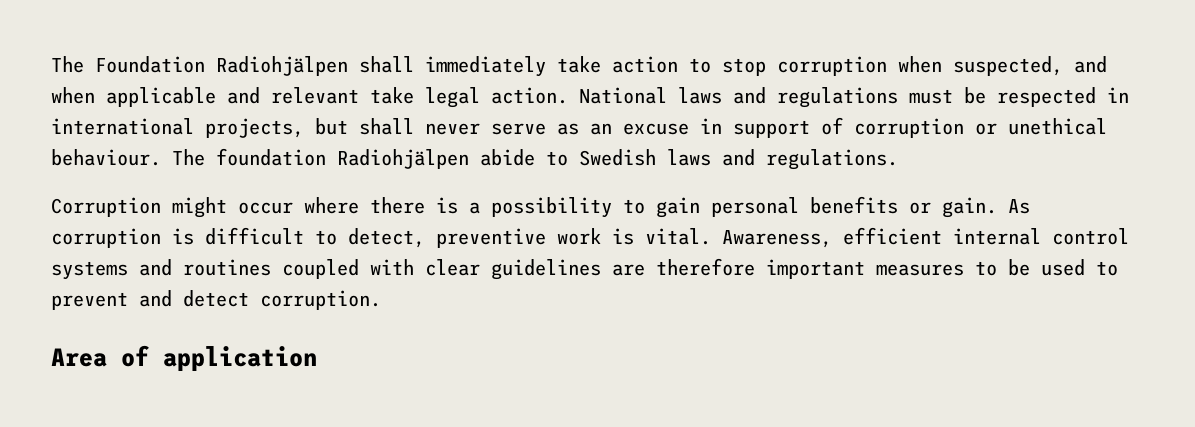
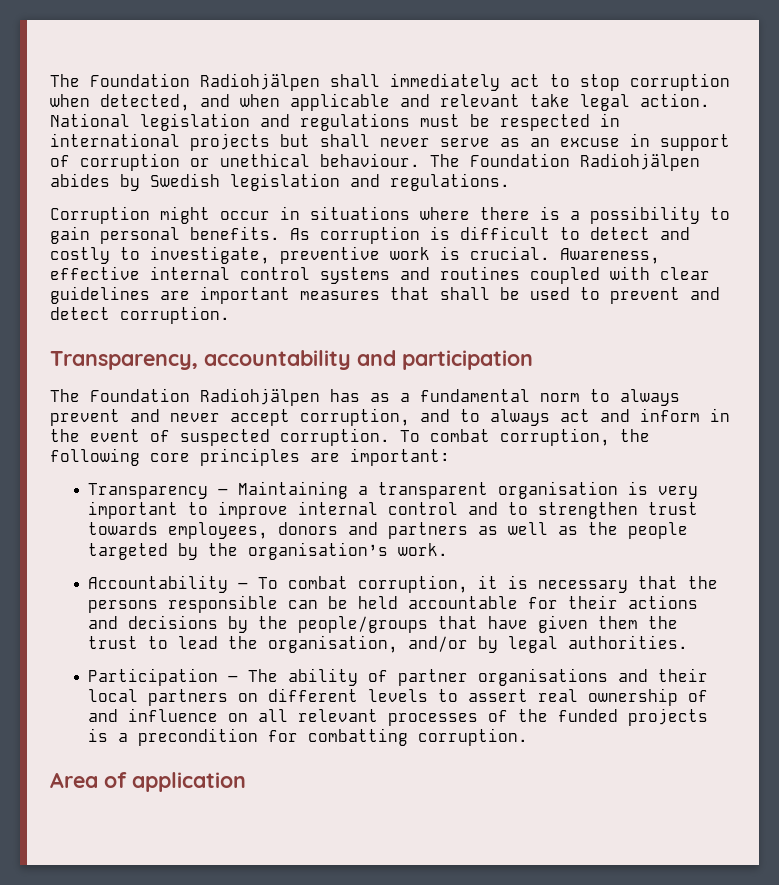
- The Foundation Radiohjälpen shall immediately take action to stop corruption when suspected, and when applicable and relevant take legal action.
+ The Foundation Radiohjälpen shall immediately act to stop corruption when detected, and when applicable and relevant take legal action.
- National laws and regulations must be respected in international projects, but shall never serve as an excuse in support of corruption or unethical behaviour.
+ National legislation and regulations must be respected in international projects but shall never serve as an excuse in support of corruption or unethical behaviour.
- The foundation Radiohjälpen abide to Swedish laws and regulations.
+ The Foundation Radiohjälpen abides by Swedish legislation and regulations.
- Corruption might occur where there is a possibility to gain personal benefits or gain.
+ Corruption might occur in situations where there is a possibility to gain personal benefits.
- As corruption is difficult to detect, preventive work is vital. Awareness, efficient internal control systems and routines coupled with clear guidelines are therefore important measures to be used to prevent and detect corruption.
+ As corruption is difficult to detect and costly to investigate, preventive work is crucial. Awareness, effective internal control systems and routines coupled with clear guidelines are important measures that shall be used to prevent and detect corruption.
+ Transparency, accountability and participation
+ The Foundation Radiohjälpen has as a fundamental norm to always prevent and never accept corruption, and to always act and inform in the event of suspected corruption. To combat corruption, the following core principles are important:
+ Transparency – Maintaining a transparent organisation is very important to improve internal control and to strengthen trust towards employees, donors and partners as well as the people targeted by the organisation’s work.
+ Accountability – To combat corruption, it is necessary that the persons responsible can be held accountable for their actions and decisions by the people/groups that have given them the trust to lead the organisation, and/or by legal authorities.
+ Participation – The ability of partner organisations and their local partners on different levels to assert real ownership of and influence on all relevant processes of the funded projects is a precondition for combatting corruption.

